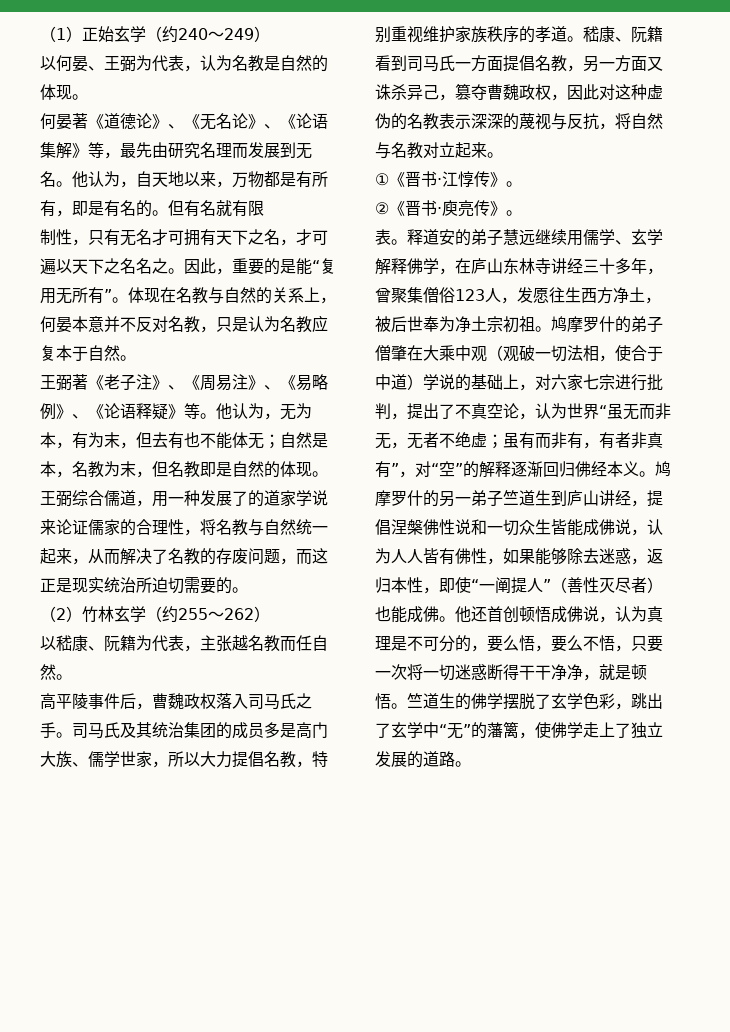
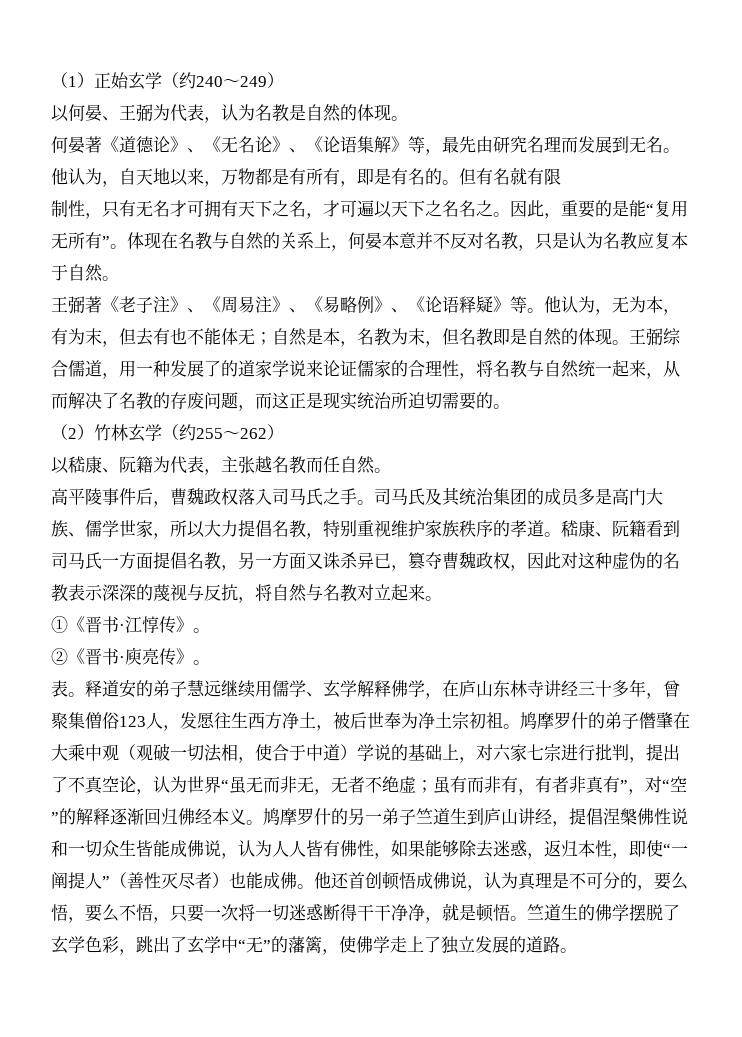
- 嵇康、阮籍看到司马氏一方面提倡名教，另一方面又诛杀异己，篡夺曹魏政权，因此对这种虚伪的名教表示深深的蔑视与反抗，将自然与名教对立起来。
+ 嵇康、阮籍看到司马氏一方面提倡名教，另一方面又诛杀异已，篡夺曹魏政权，因此对这种虚伪的名教表示深深的蔑视与反抗，将自然与名教对立起来。
- 鸠摩罗什的弟子僧肇在大乘中观（观破一切法相，使合于中道）学说的基础上，对六家七宗进行批判，提出了不真空论，认为世界“虽无而非无，无者不绝虚；虽有而非有，有者非真有”，对“空”的解释逐渐回归佛经本义。
+ 鸠摩罗什的弟子僭肇在大乘中观（观破一切法相，使合于中道）学说的基础上，对六家七宗进行批判，提出了不真空论，认为世界“虽无而非无，无者不绝虚；虽有而非有，有者非真有”，对“空”的解释逐渐回归佛经本义。

